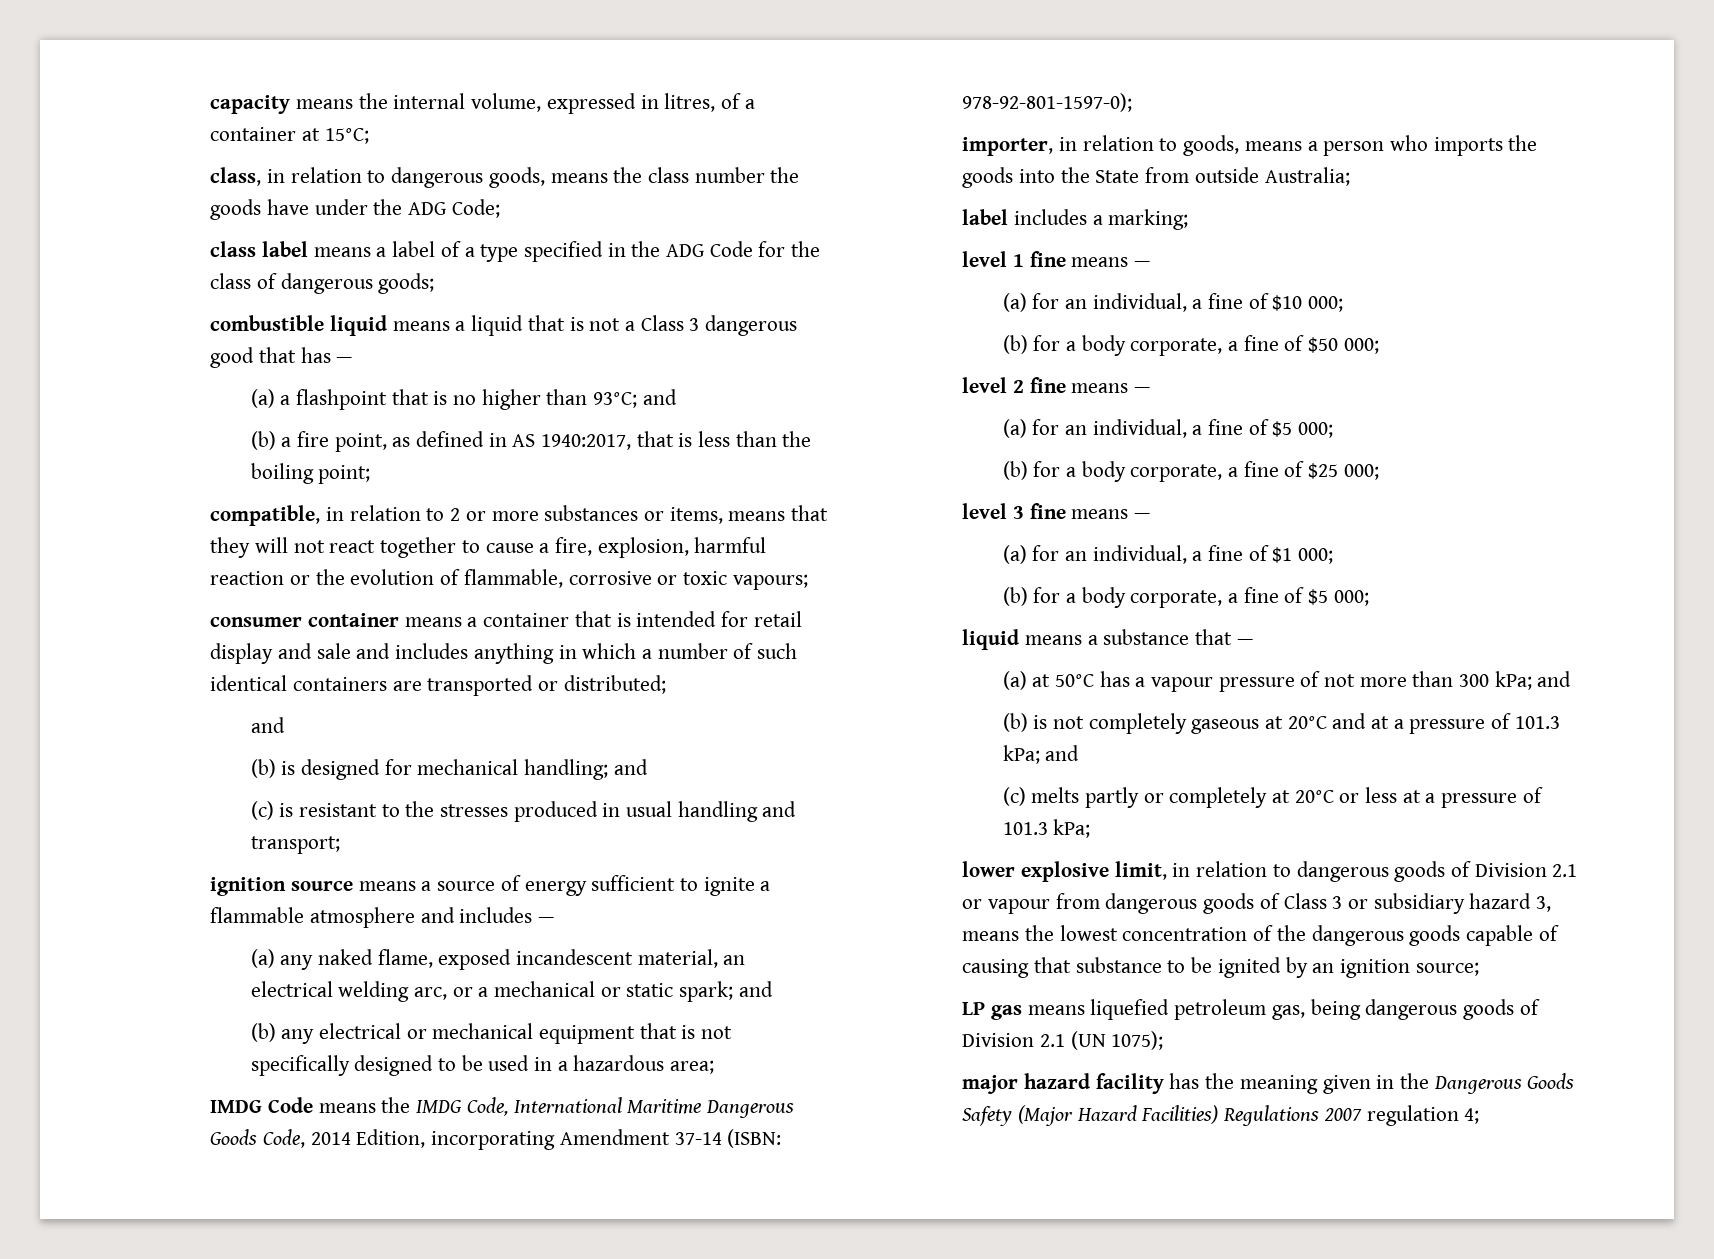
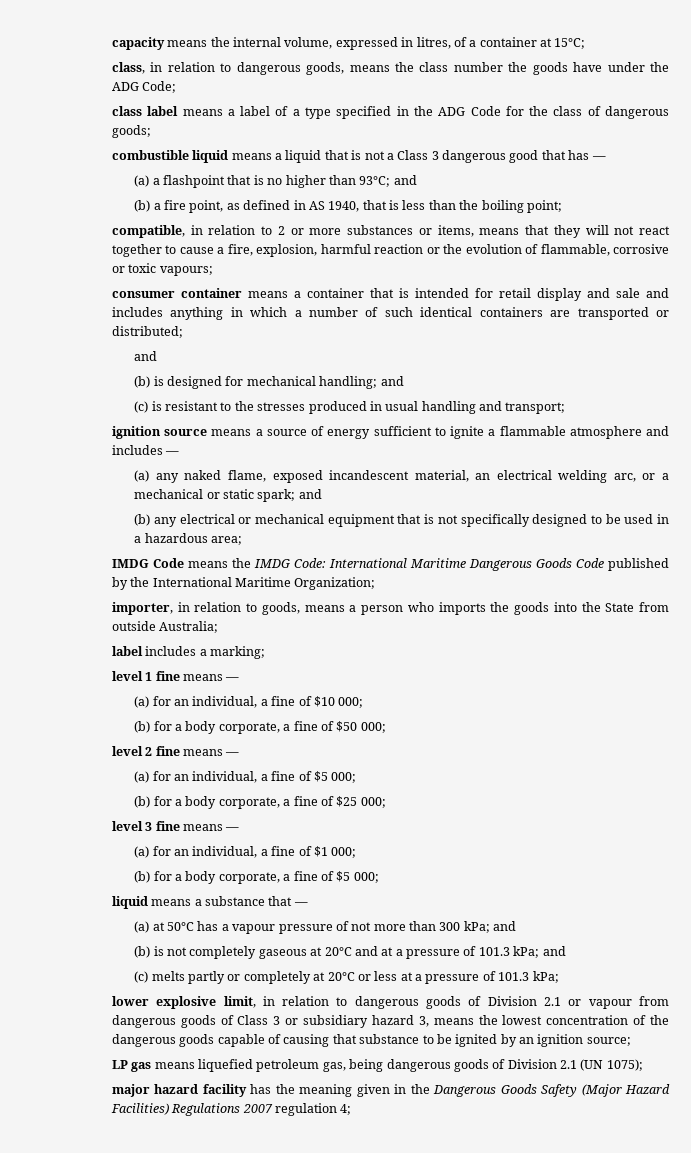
- (b) a fire point, as defined in AS 1940:2017, that is less than the boiling point;
+ (b) a fire point, as defined in AS 1940, that is less than the boiling point;
- IMDG Code means the IMDG Code, International Maritime Dangerous Goods Code, 2014 Edition, incorporating Amendment 37-14 (ISBN: 978-92-801-1597-0);
+ IMDG Code means the IMDG Code: International Maritime Dangerous Goods Code published by the International Maritime Organization;

